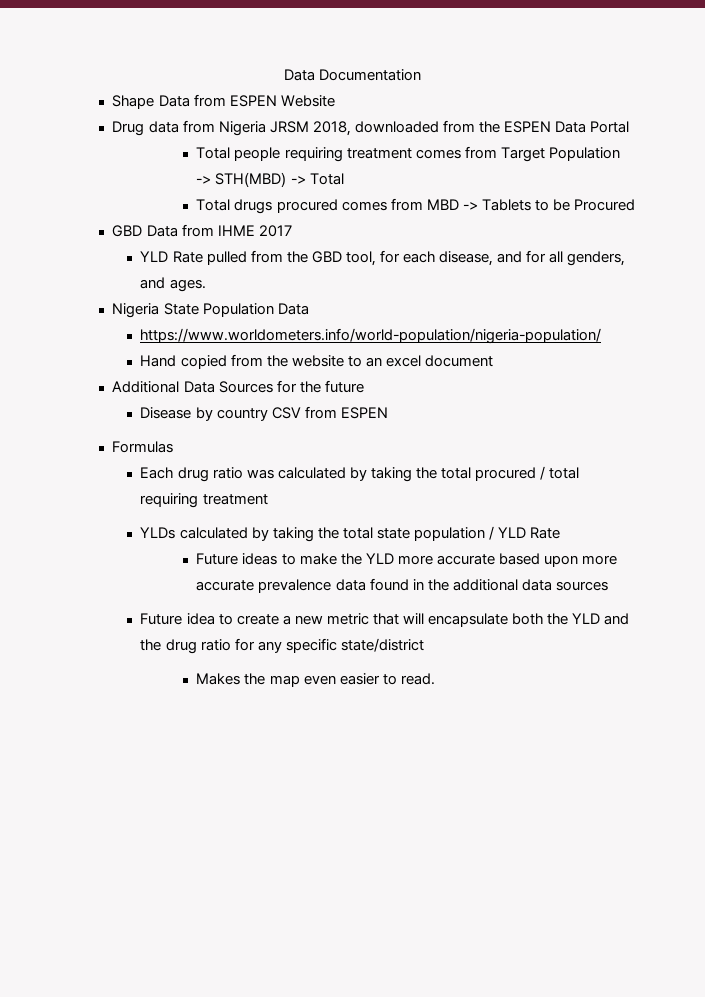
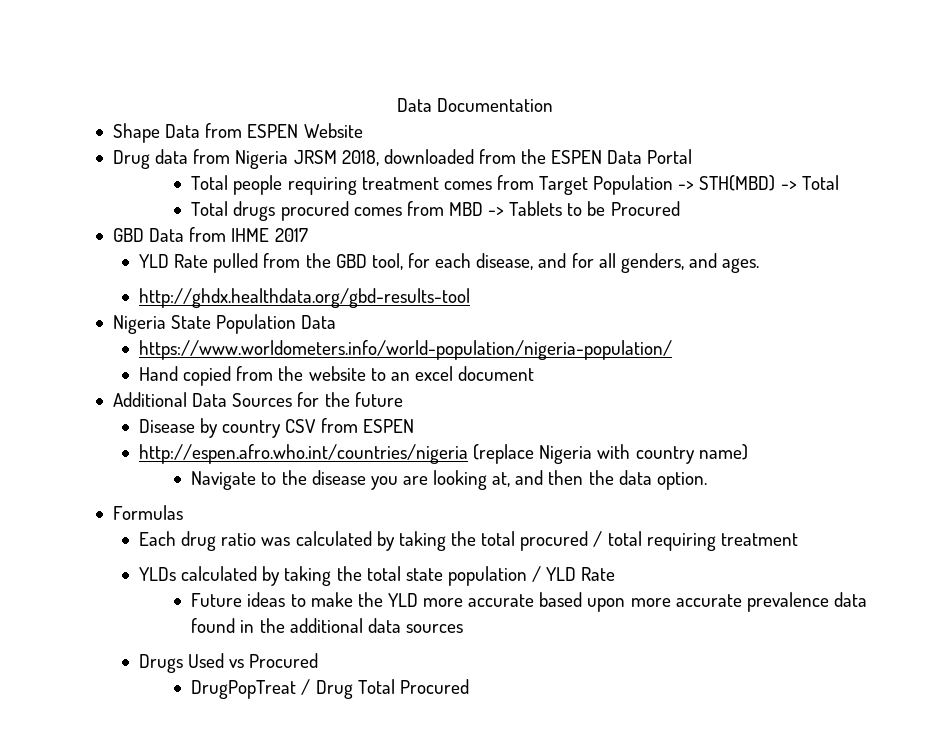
+ http://ghdx.healthdata.org/gbd-results-tool
+ http://espen.afro.who.int/countries/nigeria (replace Nigeria with country name)
+ Navigate to the disease you are looking at, and then the data option.
- Future idea to create a new metric that will encapsulate both the YLD and the drug ratio for any specific state/district
- Makes the map even easier to read.
+ Drugs Used vs Procured
+ DrugPopTreat / Drug Total Procured

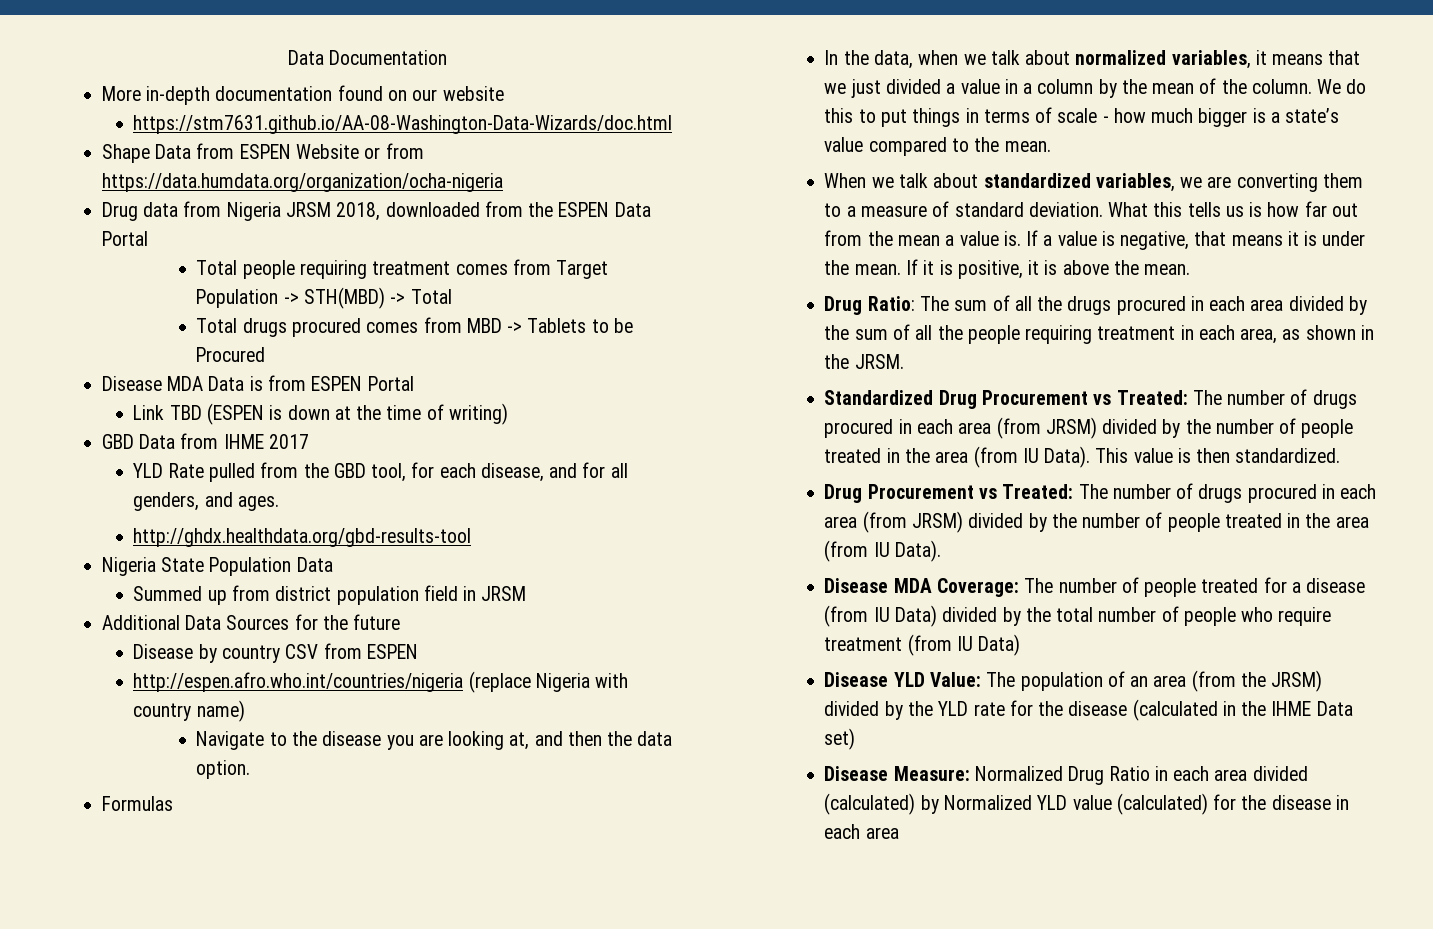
+ More in-depth documentation found on our website
+ https://stm7631.github.io/AA-08-Washington-Data-Wizards/doc.html
- Shape Data from ESPEN Website
+ Shape Data from ESPEN Website or from https://data.humdata.org/organization/ocha-nigeria
+ Disease MDA Data is from ESPEN Portal
+ Link TBD (ESPEN is down at the time of writing)
- https://www.worldometers.info/world-population/nigeria-population/
- Hand copied from the website to an excel document
+ Summed up from district population field in JRSM
- Each drug ratio was calculated by taking the total procured / total requiring treatment
- YLDs calculated by taking the total state population / YLD Rate
- Future ideas to make the YLD more accurate based upon more accurate prevalence data found in the additional data sources
- Drugs Used vs Procured
- DrugPopTreat / Drug Total Procured
+ In the data, when we talk about normalized variables, it means that we just divided a value in a column by the mean of the column. We do this to put things in terms of scale - how much bigger is a state’s value compared to the mean.
+ When we talk about standardized variables, we are converting them to a measure of standard deviation. What this tells us is how far out from the mean a value is. If a value is negative, that means it is under the mean. If it is positive, it is above the mean.
+ Drug Ratio: The sum of all the drugs procured in each area divided by the sum of all the people requiring treatment in each area, as shown in the JRSM.
+ Standardized Drug Procurement vs Treated: The number of drugs procured in each area (from JRSM) divided by the number of people treated in the area (from IU Data). This value is then standardized.
+ Drug Procurement vs Treated: The number of drugs procured in each area (from JRSM) divided by the number of people treated in the area (from IU Data).
+ Disease MDA Coverage: The number of people treated for a disease (from IU Data) divided by the total number of people who require treatment (from IU Data)
+ Disease YLD Value: The population of an area (from the JRSM) divided by the YLD rate for the disease (calculated in the IHME Data set)
+ Disease Measure: Normalized Drug Ratio in each area divided (calculated) by Normalized YLD value (calculated) for the disease in each area

